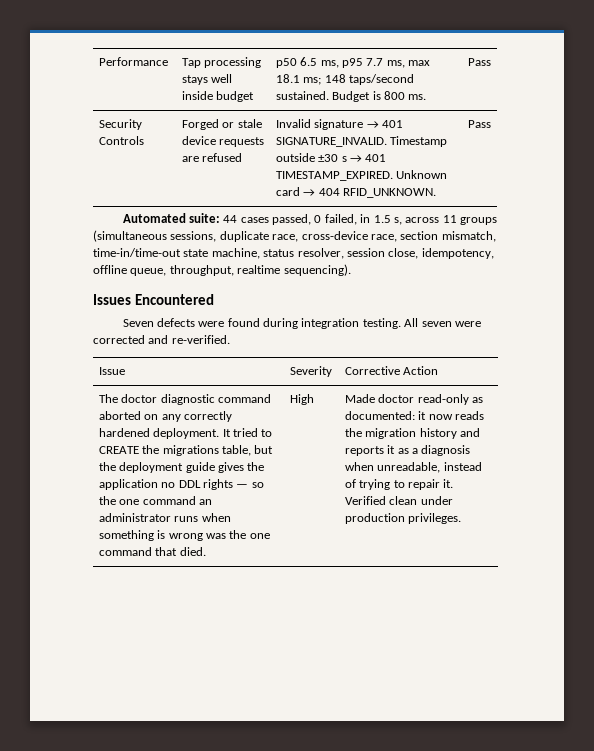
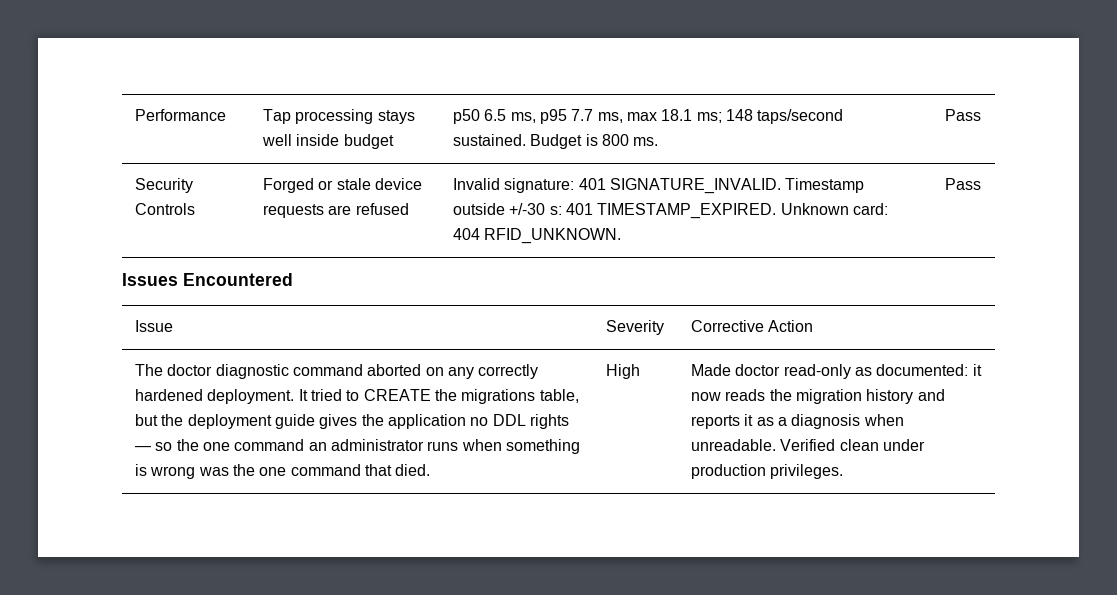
- Security Controls | Forged or stale device requests are refused | Invalid signature → 401 SIGNATURE_INVALID. Timestamp outside ±30 s → 401 TIMESTAMP_EXPIRED. Unknown card → 404 RFID_UNKNOWN. | Pass
+ Security Controls | Forged or stale device requests are refused | Invalid signature: 401 SIGNATURE_INVALID. Timestamp outside +/-30 s: 401 TIMESTAMP_EXPIRED. Unknown card: 404 RFID_UNKNOWN. | Pass
- Automated suite: 44 cases passed, 0 failed, in 1.5 s, across 11 groups (simultaneous sessions, duplicate race, cross-device race, section mismatch, time-in/time-out state machine, status resolver, session close, idempotency, offline queue, throughput, realtime sequencing).
  Issues Encountered
- Seven defects were found during integration testing. All seven were corrected and re-verified.
- Made doctor read-only as documented: it now reads the migration history and reports it as a diagnosis when unreadable, instead of trying to repair it.
+ Made doctor read-only as documented: it now reads the migration history and reports it as a diagnosis when unreadable.

